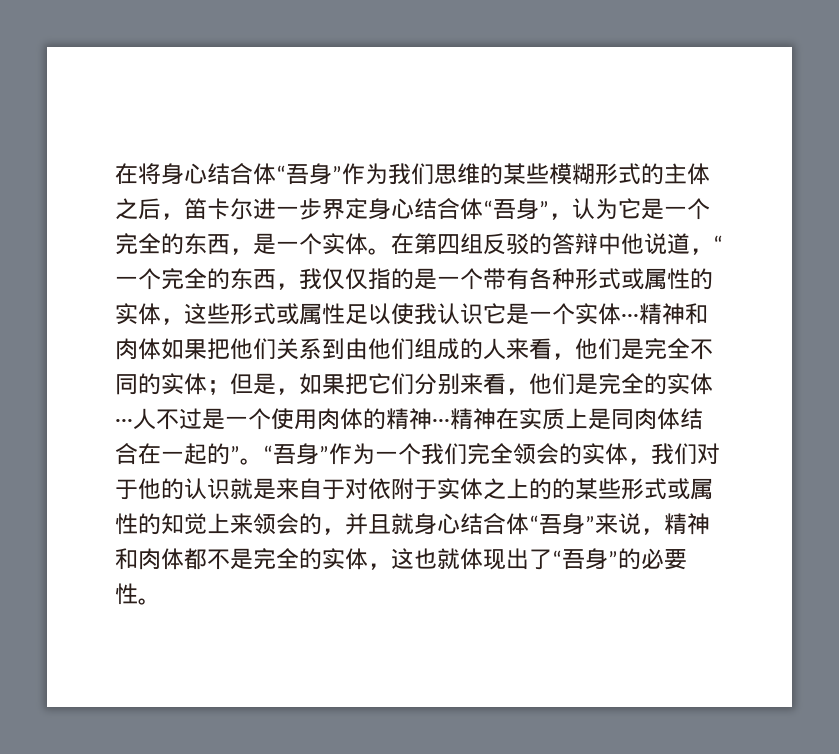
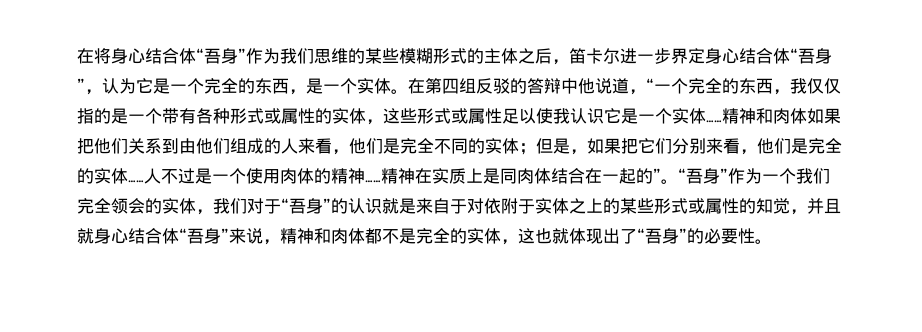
- 在第四组反驳的答辩中他说道，“一个完全的东西，我仅仅指的是一个带有各种形式或属性的实体，这些形式或属性足以使我认识它是一个实体···精神和肉体如果把他们关系到由他们组成的人来看，他们是完全不同的实体；
+ 在第四组反驳的答辩中他说道，“一个完全的东西，我仅仅指的是一个带有各种形式或属性的实体，这些形式或属性足以使我认识它是一个实体……精神和肉体如果把他们关系到由他们组成的人来看，他们是完全不同的实体；
- 但是，如果把它们分别来看，他们是完全的实体···人不过是一个使用肉体的精神···精神在实质上是同肉体结合在一起的”。
+ 但是，如果把它们分别来看，他们是完全的实体……人不过是一个使用肉体的精神……精神在实质上是同肉体结合在一起的”。
- “吾身”作为一个我们完全领会的实体，我们对于他的认识就是来自于对依附于实体之上的的某些形式或属性的知觉上来领会的，并且就身心结合体“吾身”来说，精神和肉体都不是完全的实体，这也就体现出了“吾身”的必要性。
+ “吾身”作为一个我们完全领会的实体，我们对于“吾身”的认识就是来自于对依附于实体之上的某些形式或属性的知觉，并且就身心结合体“吾身”来说，精神和肉体都不是完全的实体，这也就体现出了“吾身”的必要性。

